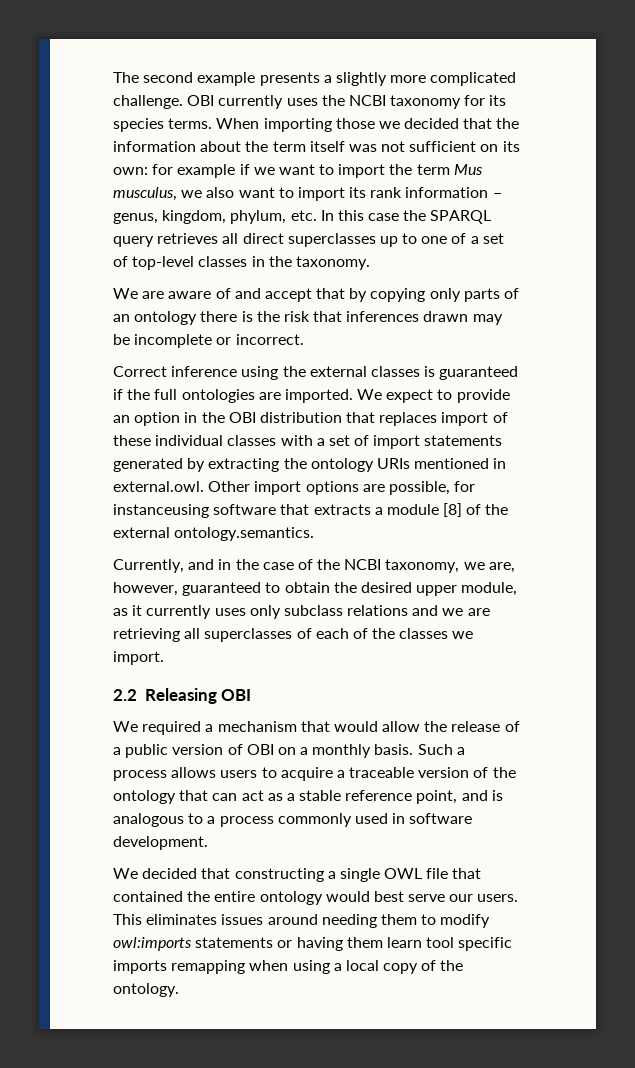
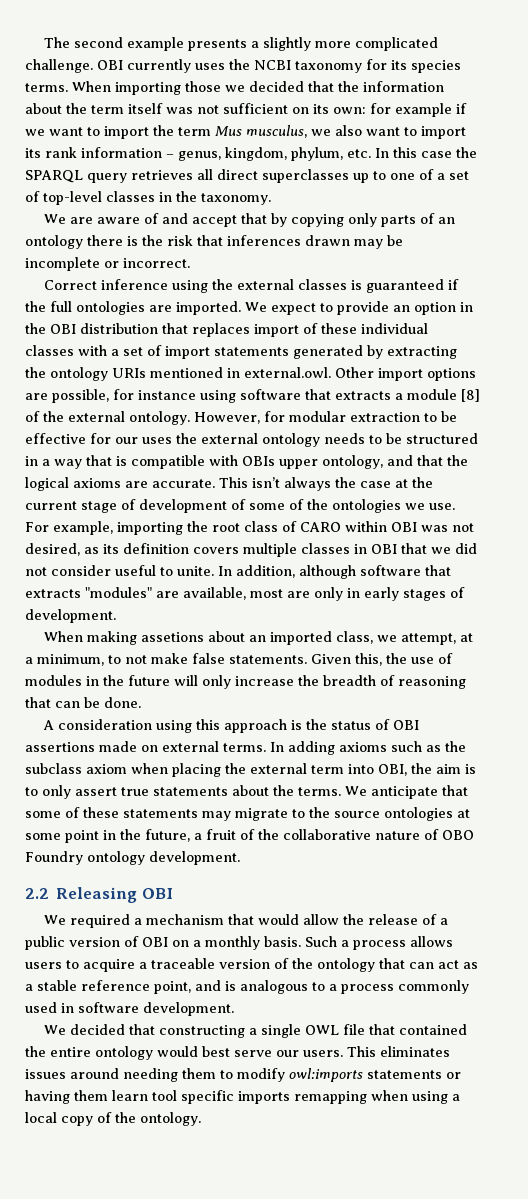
- We expect to provide an option in the OBI distribution that replaces import of these individual classes with a set of import statements generated by extracting the ontology URIs mentioned in external.owl. Other import options are possible, for instanceusing software that extracts a module [8] of the external ontology.semantics.
- Currently, and in the case of the NCBI taxonomy, we are, however, guaranteed to obtain the desired upper module, as it currently uses only subclass relations and we are retrieving all superclasses of each of the classes we import.
+ We expect to provide an option in the OBI distribution that replaces import of these individual classes with a set of import statements generated by extracting the ontology URIs mentioned in external.owl. Other import options are possible, for instance using software that extracts a module [8] of the external ontology. However, for modular extraction to be effective for our uses the external ontology needs to be structured in a way that is compatible with OBIs upper ontology, and that the logical axioms are accurate. This isn’t always the case at the current stage of development of some of the ontologies we use. For example, importing the root class of CARO within OBI was not desired, as its definition covers multiple classes in OBI that we did not consider useful to unite. In addition, although software that extracts "modules" are available, most are only in early stages of development.
+ When making assetions about an imported class, we attempt, at a minimum, to not make false statements. Given this, the use of modules in the future will only increase the breadth of reasoning that can be done.
+ A consideration using this approach is the status of OBI assertions made on external terms. In adding axioms such as the subclass axiom when placing the external term into OBI, the aim is to only assert true statements about the terms. We anticipate that some of these statements may migrate to the source ontologies at some point in the future, a fruit of the collaborative nature of OBO Foundry ontology development.

